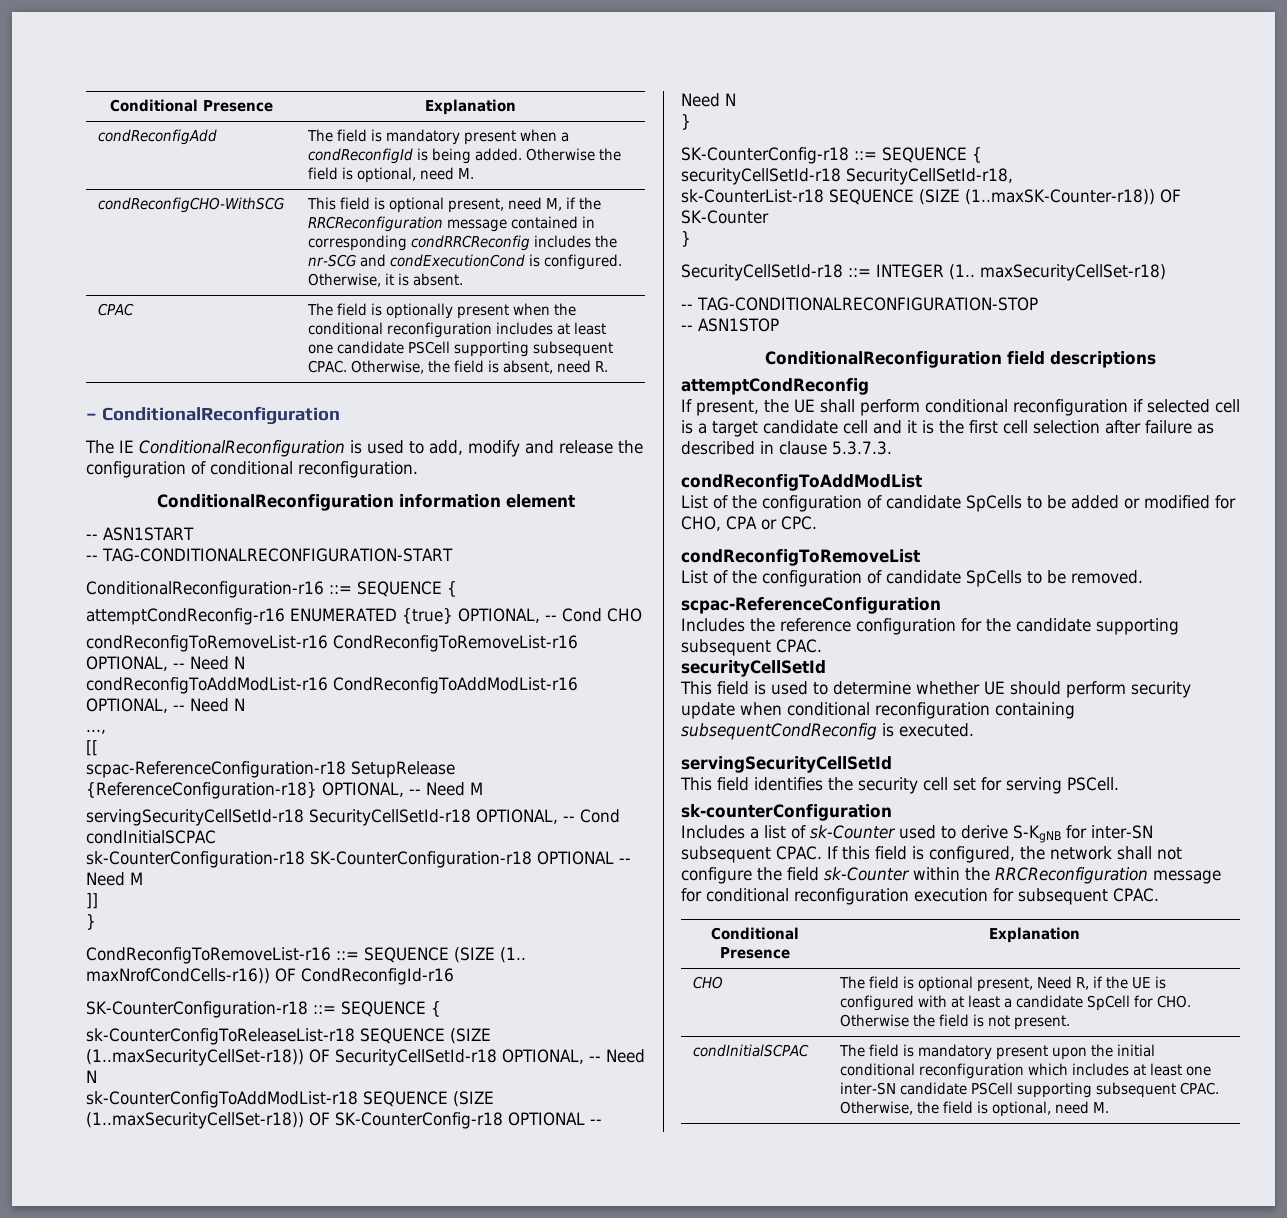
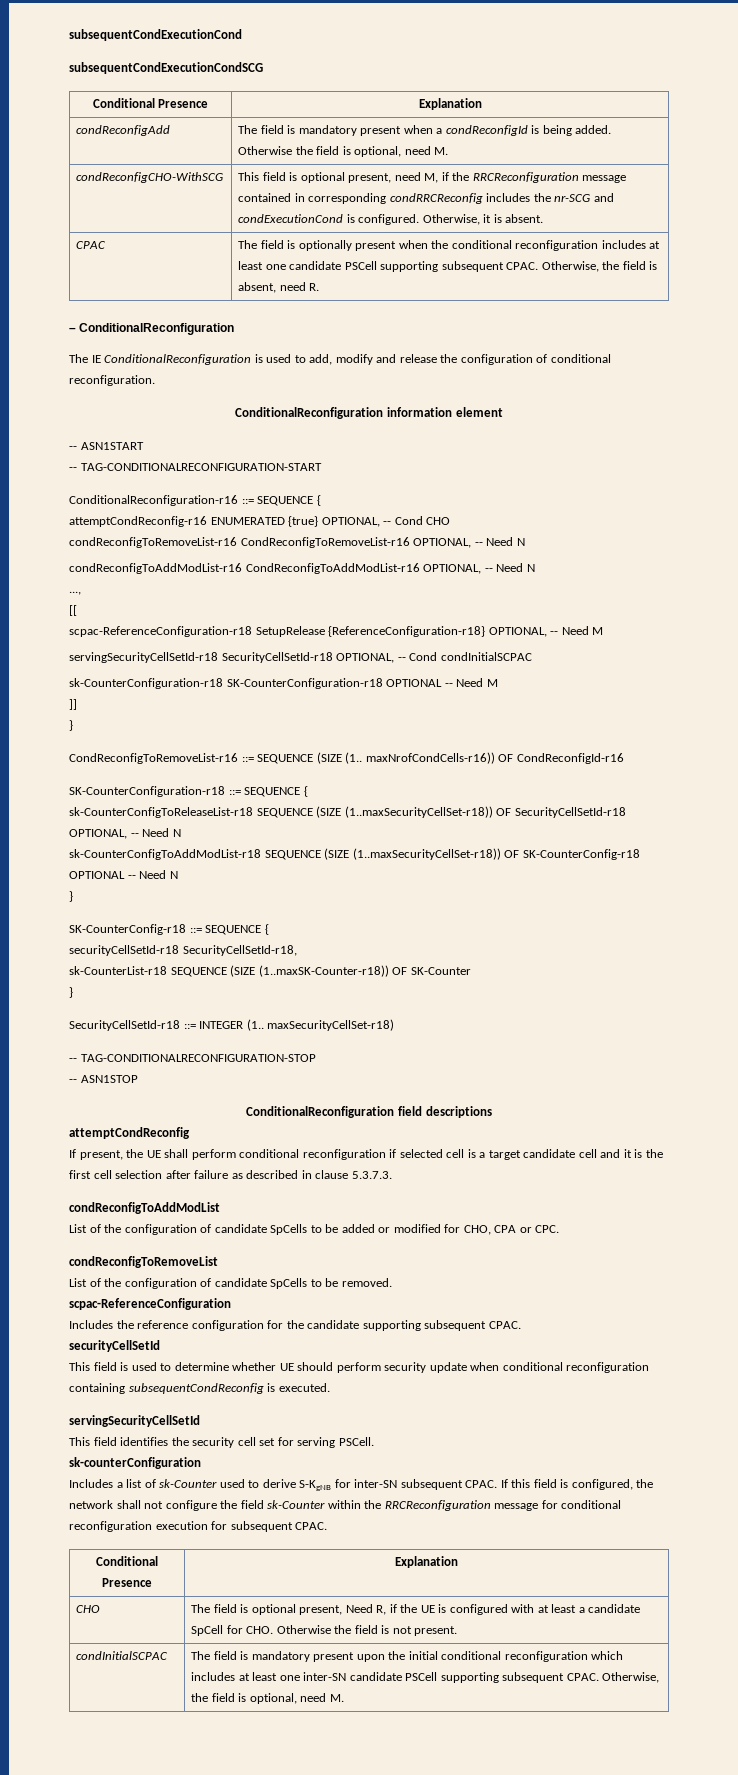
+ subsequentCondExecutionCond
+ subsequentCondExecutionCondSCG

